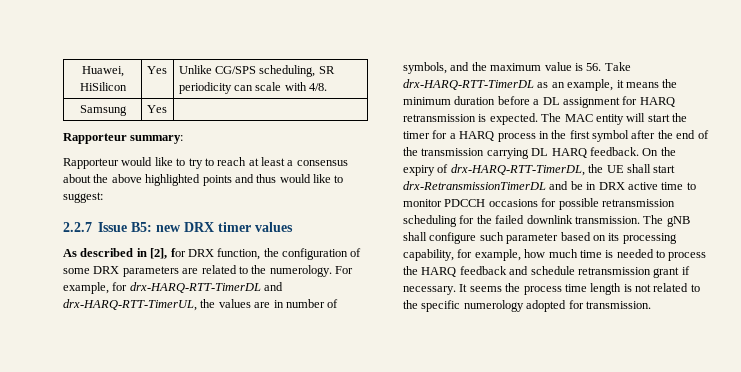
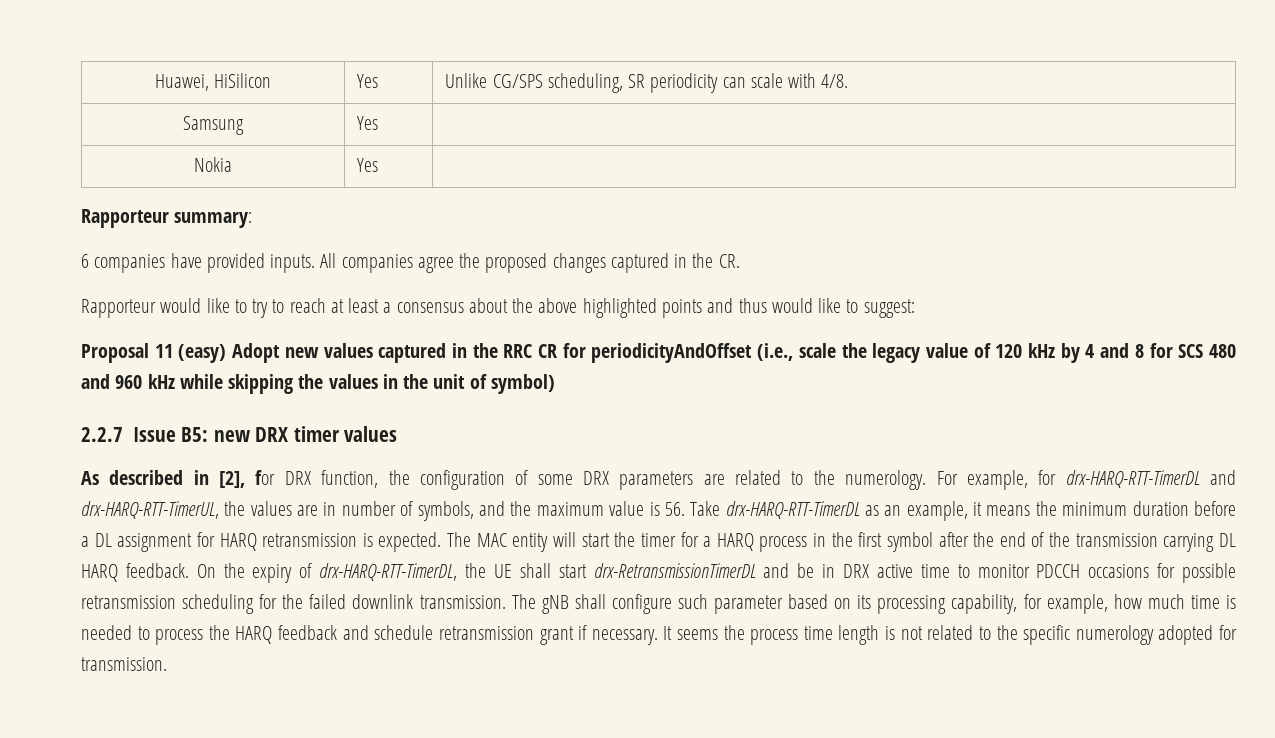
+ Nokia | Yes |
+ 6 companies have provided inputs. All companies agree the proposed changes captured in the CR.
+ Proposal 11 (easy) Adopt new values captured in the RRC CR for periodicityAndOffset (i.e., scale the legacy value of 120 kHz by 4 and 8 for SCS 480 and 960 kHz while skipping the values in the unit of symbol)

